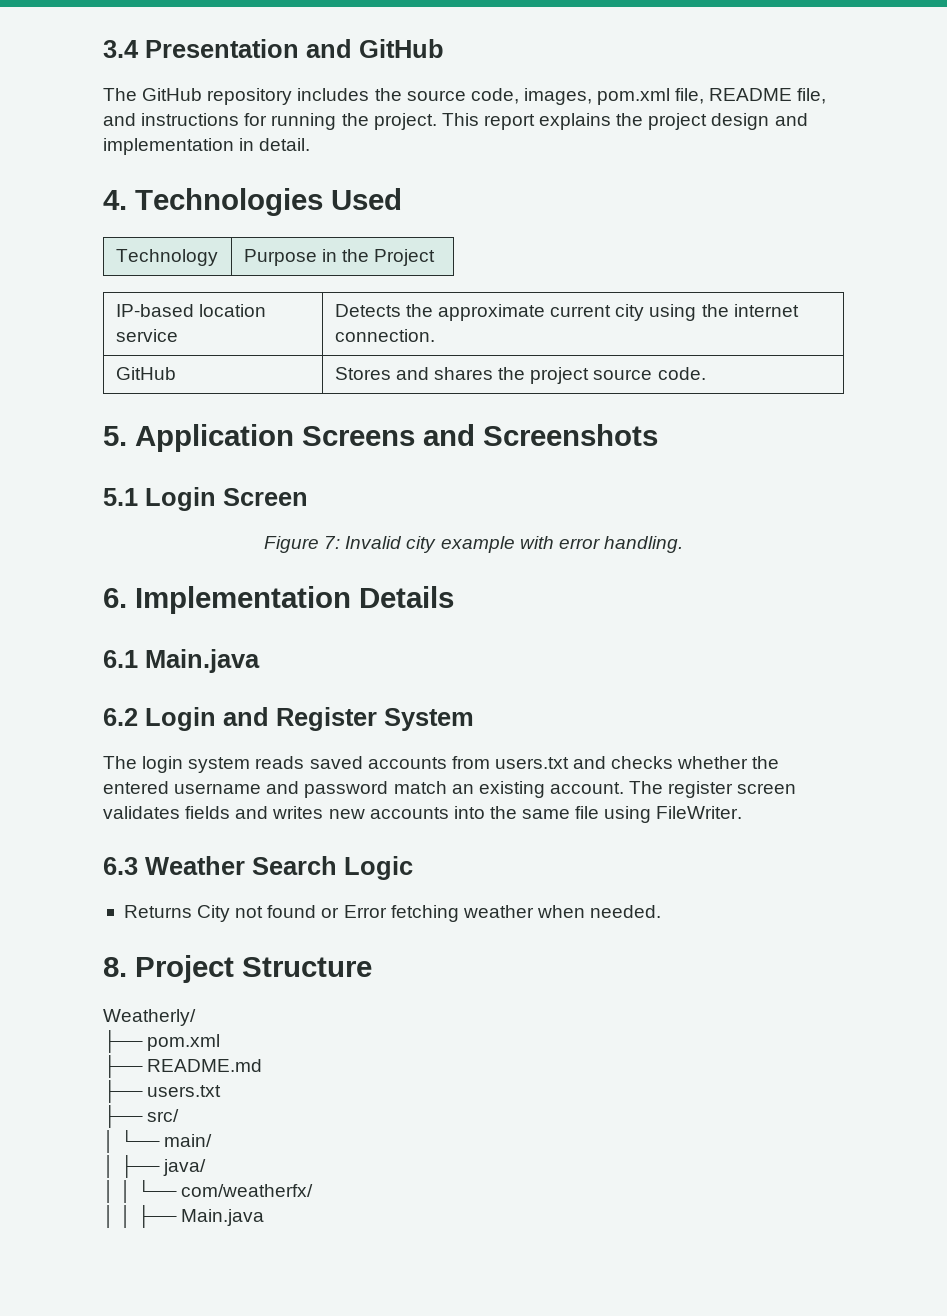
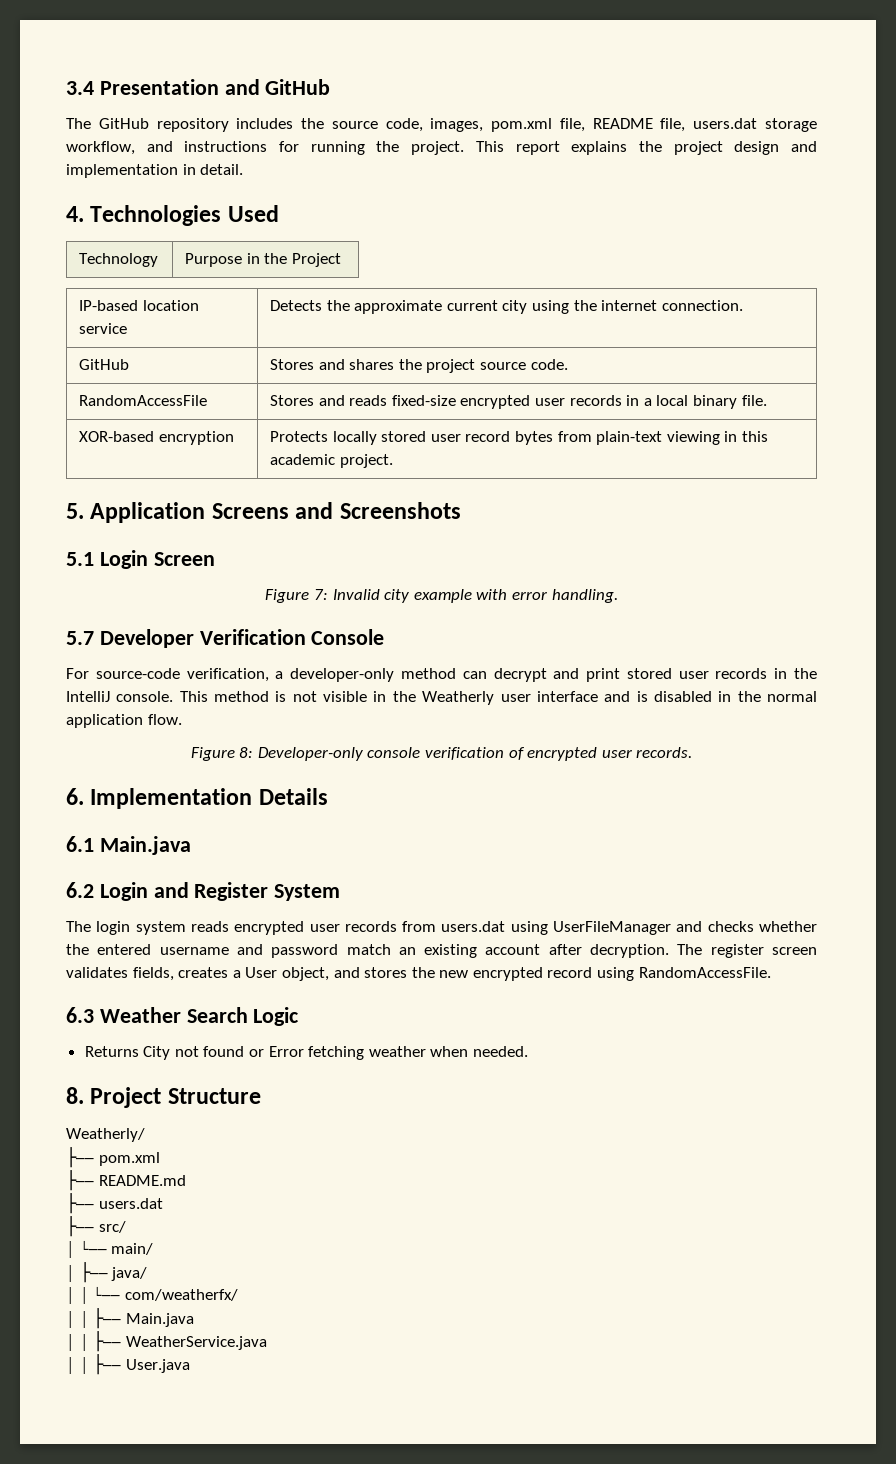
- The GitHub repository includes the source code, images, pom.xml file, README file, and instructions for running the project.
+ The GitHub repository includes the source code, images, pom.xml file, README file, users.dat storage workflow, and instructions for running the project.
+ RandomAccessFile | Stores and reads fixed-size encrypted user records in a local binary file.
+ XOR-based encryption | Protects locally stored user record bytes from plain-text viewing in this academic project.
+ 5.7 Developer Verification Console
+ For source-code verification, a developer-only method can decrypt and print stored user records in the IntelliJ console. This method is not visible in the Weatherly user interface and is disabled in the normal application flow.
+ Figure 8: Developer-only console verification of encrypted user records.
- The login system reads saved accounts from users.txt and checks whether the entered username and password match an existing account.
+ The login system reads encrypted user records from users.dat using UserFileManager and checks whether the entered username and password match an existing account after decryption.
- The register screen validates fields and writes new accounts into the same file using FileWriter.
+ The register screen validates fields, creates a User object, and stores the new encrypted record using RandomAccessFile.
- ├── users.txt
+ ├── users.dat
+ │ │ ├── WeatherService.java
+ │ │ ├── User.java

